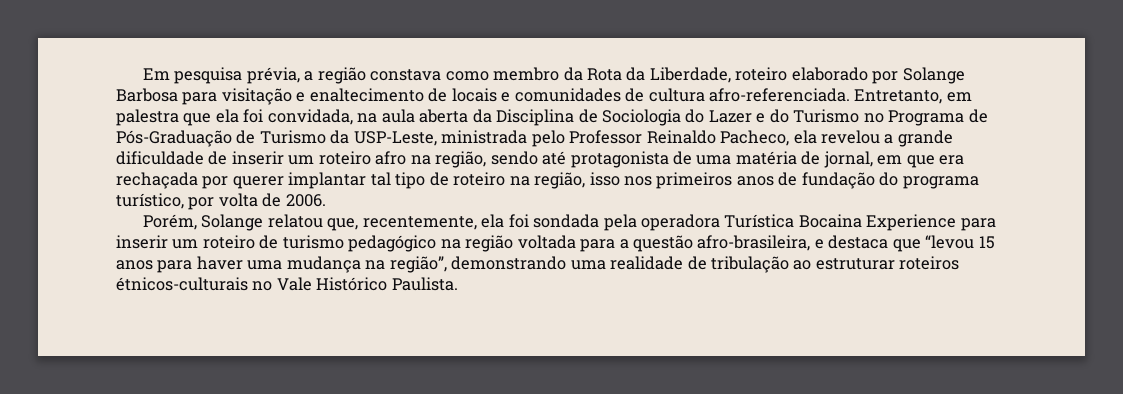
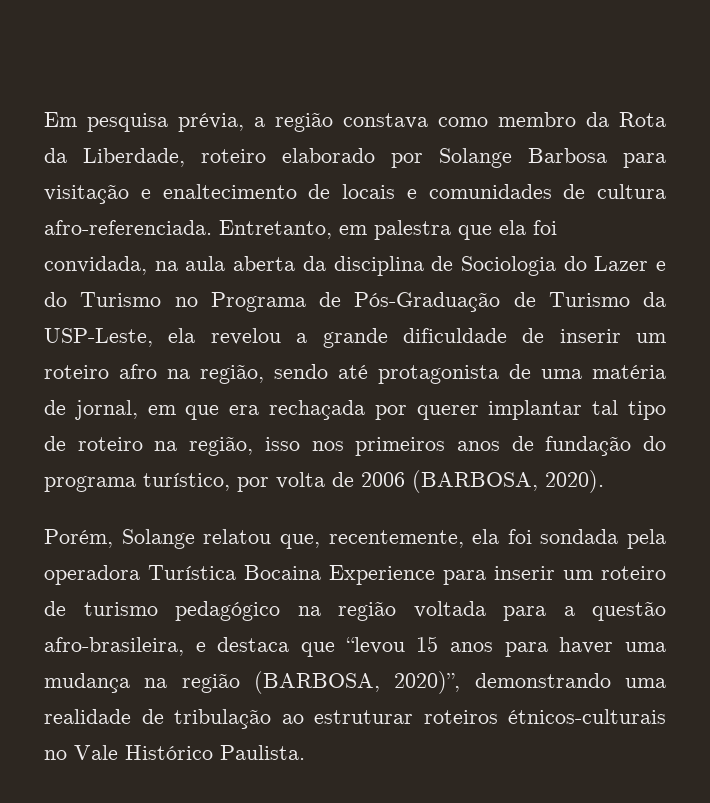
- Entretanto, em palestra que ela foi convidada, na aula aberta da Disciplina de Sociologia do Lazer e do Turismo no Programa de Pós-Graduação de Turismo da USP-Leste, ministrada pelo Professor Reinaldo Pacheco, ela revelou a grande dificuldade de inserir um roteiro afro na região, sendo até protagonista de uma matéria de jornal, em que era rechaçada por querer implantar tal tipo de roteiro na região, isso nos primeiros anos de fundação do programa turístico, por volta de 2006.
+ Entretanto, em palestra que ela foi convidada, na aula aberta da disciplina de Sociologia do Lazer e do Turismo no Programa de Pós-Graduação de Turismo da USP-Leste, ela revelou a grande dificuldade de inserir um roteiro afro na região, sendo até protagonista de uma matéria de jornal, em que era rechaçada por querer implantar tal tipo de roteiro na região, isso nos primeiros anos de fundação do programa turístico, por volta de 2006 (BARBOSA, 2020).
- Porém, Solange relatou que, recentemente, ela foi sondada pela operadora Turística Bocaina Experience para inserir um roteiro de turismo pedagógico na região voltada para a questão afro-brasileira, e destaca que “levou 15 anos para haver uma mudança na região”, demonstrando uma realidade de tribulação ao estruturar roteiros étnicos-culturais no Vale Histórico Paulista.
+ Porém, Solange relatou que, recentemente, ela foi sondada pela operadora Turística Bocaina Experience para inserir um roteiro de turismo pedagógico na região voltada para a questão afro-brasileira, e destaca que “levou 15 anos para haver uma mudança na região (BARBOSA, 2020)”, demonstrando uma realidade de tribulação ao estruturar roteiros étnicos-culturais no Vale Histórico Paulista.

